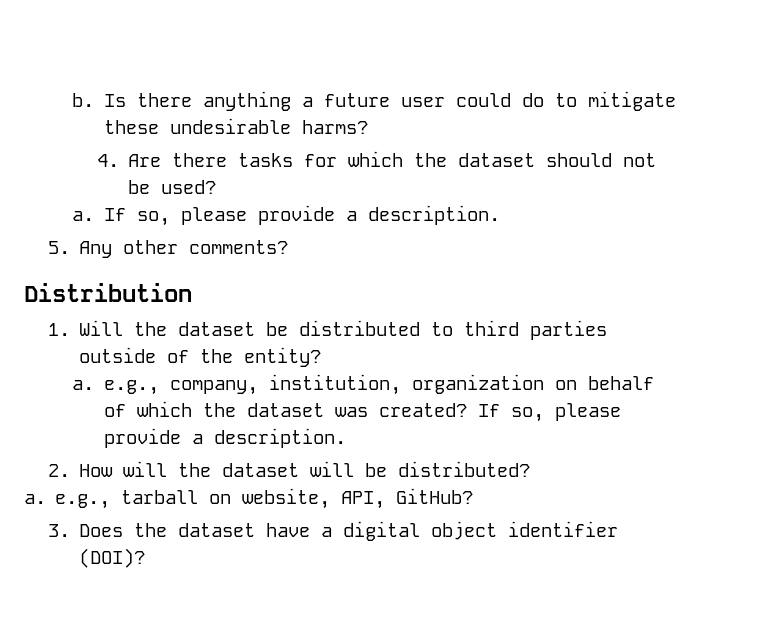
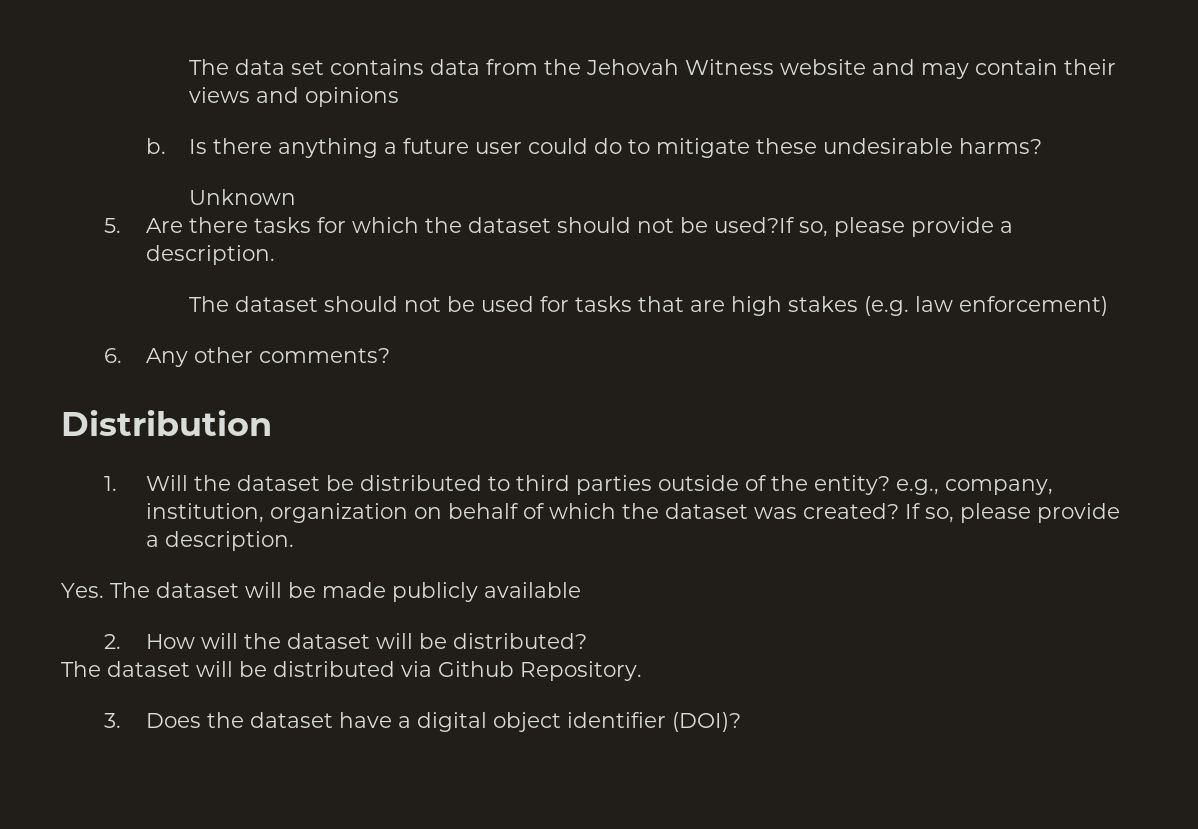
+ The data set contains data from the Jehovah Witness website and may contain their views and opinions
- 4. Are there tasks for which the dataset should not be used?
- a. If so, please provide a description.
- 5. Any other comments?
+ Unknown
+ 5. Are there tasks for which the dataset should not be used?If so, please provide a description.
+ The dataset should not be used for tasks that are high stakes (e.g. law enforcement)
+ 6. Any other comments?
- 1. Will the dataset be distributed to third parties outside of the entity?
- a. e.g., company, institution, organization on behalf of which the dataset was created?
+ 1. Will the dataset be distributed to third parties outside of the entity? e.g., company, institution, organization on behalf of which the dataset was created?
+ Yes. The dataset will be made publicly available
- a. e.g., tarball on website, API, GitHub?
+ The dataset will be distributed via Github Repository.

